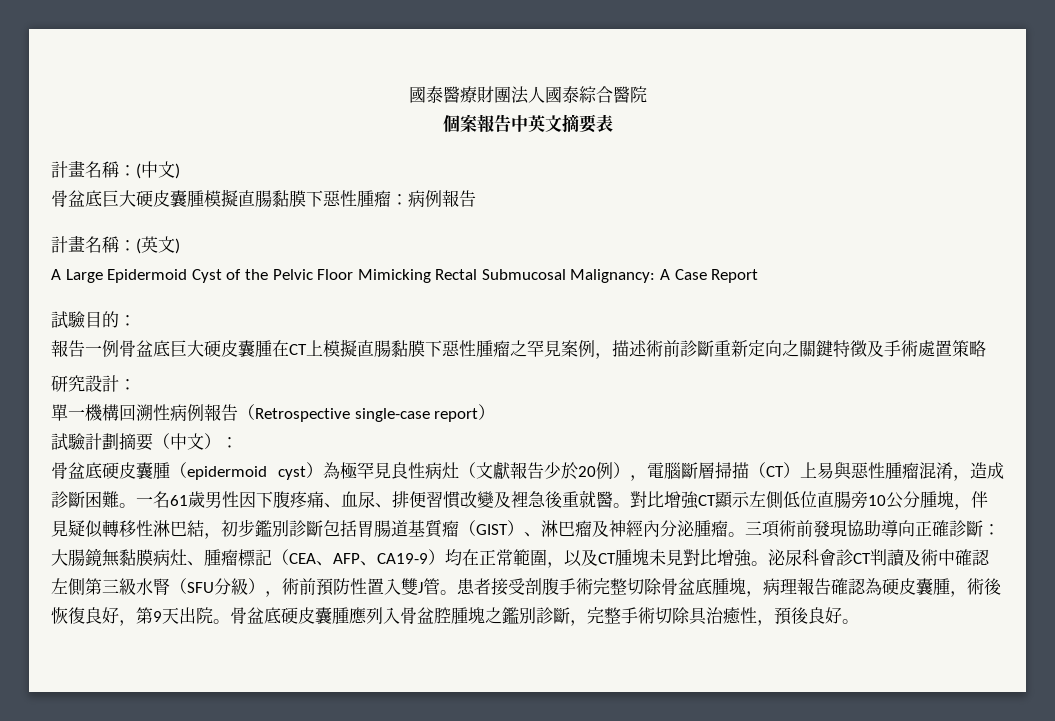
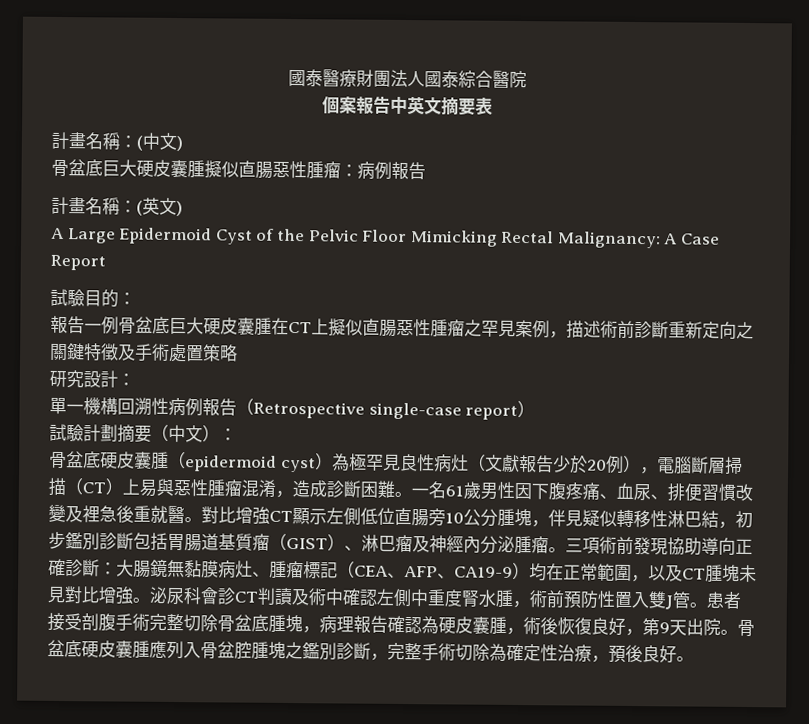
- 骨盆底巨大硬皮囊腫模擬直腸黏膜下惡性腫瘤：病例報告
+ 骨盆底巨大硬皮囊腫擬似直腸惡性腫瘤：病例報告
- A Large Epidermoid Cyst of the Pelvic Floor Mimicking Rectal Submucosal Malignancy: A Case Report
+ A Large Epidermoid Cyst of the Pelvic Floor Mimicking Rectal Malignancy: A Case Report
- 報告一例骨盆底巨大硬皮囊腫在CT上模擬直腸黏膜下惡性腫瘤之罕見案例，描述術前診斷重新定向之關鍵特徵及手術處置策略
+ 報告一例骨盆底巨大硬皮囊腫在CT上擬似直腸惡性腫瘤之罕見案例，描述術前診斷重新定向之關鍵特徵及手術處置策略
- 泌尿科會診CT判讀及術中確認左側第三級水腎（SFU分級），術前預防性置入雙J管。
+ 泌尿科會診CT判讀及術中確認左側中重度腎水腫，術前預防性置入雙J管。
- 骨盆底硬皮囊腫應列入骨盆腔腫塊之鑑別診斷，完整手術切除具治癒性，預後良好。
+ 骨盆底硬皮囊腫應列入骨盆腔腫塊之鑑別診斷，完整手術切除為確定性治療，預後良好。

